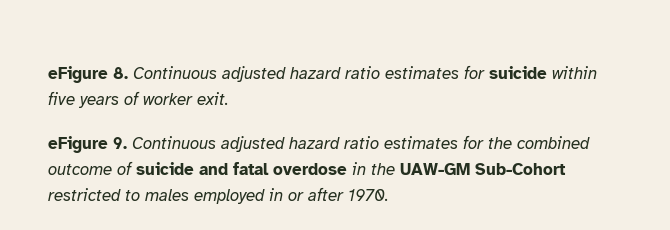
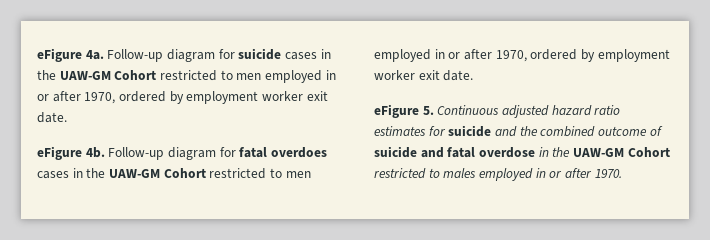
- eFigure 8. Continuous adjusted hazard ratio estimates for suicide within five years of worker exit.
- eFigure 9. Continuous adjusted hazard ratio estimates for the combined outcome of suicide and fatal overdose in the UAW-GM Sub-Cohort restricted to males employed in or after 1970.
+ eFigure 4a. Follow-up diagram for suicide cases in the UAW-GM Cohort restricted to men employed in or after 1970, ordered by employment worker exit date.
+ eFigure 4b. Follow-up diagram for fatal overdoes cases in the UAW-GM Cohort restricted to men employed in or after 1970, ordered by employment worker exit date.
+ eFigure 5. Continuous adjusted hazard ratio estimates for suicide and the combined outcome of suicide and fatal overdose in the UAW-GM Cohort restricted to males employed in or after 1970.

